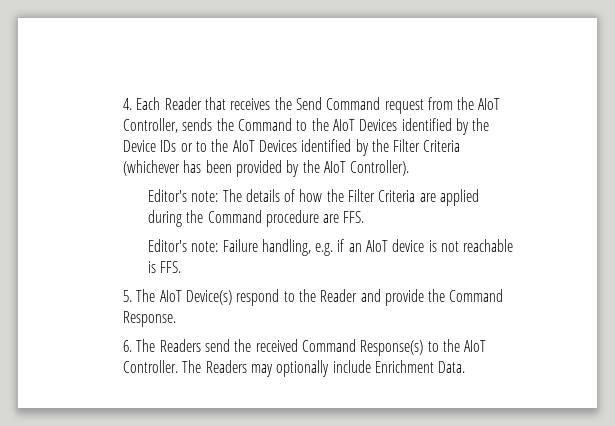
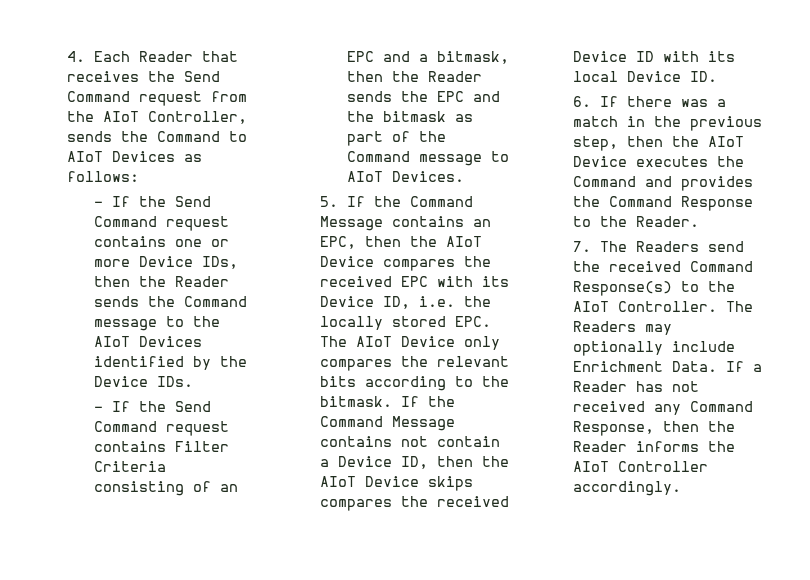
- 4. Each Reader that receives the Send Command request from the AIoT Controller, sends the Command to the AIoT Devices identified by the Device IDs or to the AIoT Devices identified by the Filter Criteria (whichever has been provided by the AIoT Controller).
- Editor's note: The details of how the Filter Criteria are applied during the Command procedure are FFS.
- Editor's note: Failure handling, e.g. if an AIoT device is not reachable is FFS.
- 5. The AIoT Device(s) respond to the Reader and provide the Command Response.
- 6. The Readers send the received Command Response(s) to the AIoT Controller.
+ 4. Each Reader that receives the Send Command request from the AIoT Controller, sends the Command to AIoT Devices as follows:
+ - If the Send Command request contains one or more Device IDs, then the Reader sends the Command message to the AIoT Devices identified by the Device IDs.
+ - If the Send Command request contains Filter Criteria consisting of an EPC and a bitmask, then the Reader sends the EPC and the bitmask as part of the Command message to AIoT Devices.
+ 5. If the Command Message contains an EPC, then the AIoT Device compares the received EPC with its Device ID, i.e. the locally stored EPC. The AIoT Device only compares the relevant bits according to the bitmask. If the Command Message contains not contain a Device ID, then the AIoT Device skips compares the received Device ID with its local Device ID.
+ 6. If there was a match in the previous step, then the AIoT Device executes the Command and provides the Command Response to the Reader.
+ 7. The Readers send the received Command Response(s) to the AIoT Controller.
+ If a Reader has not received any Command Response, then the Reader informs the AIoT Controller accordingly.

